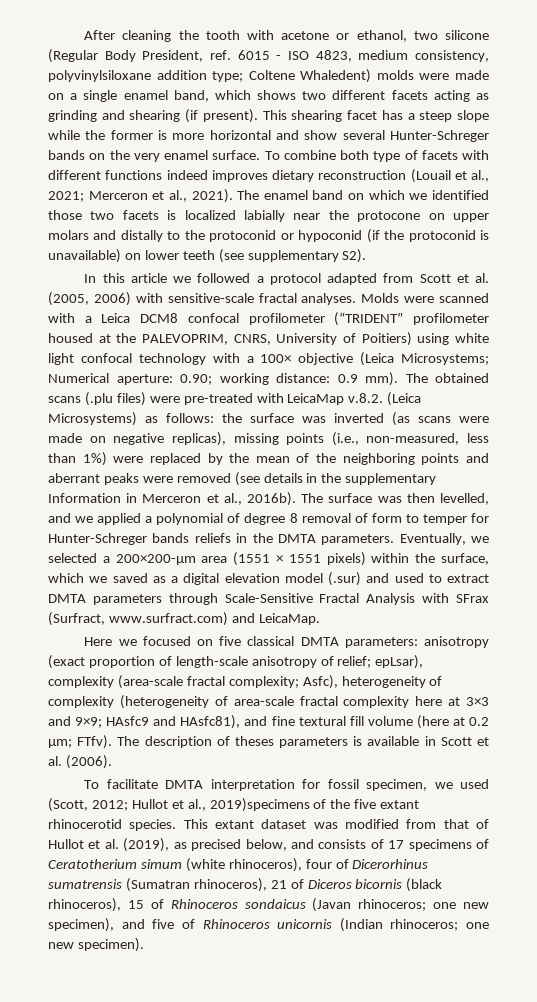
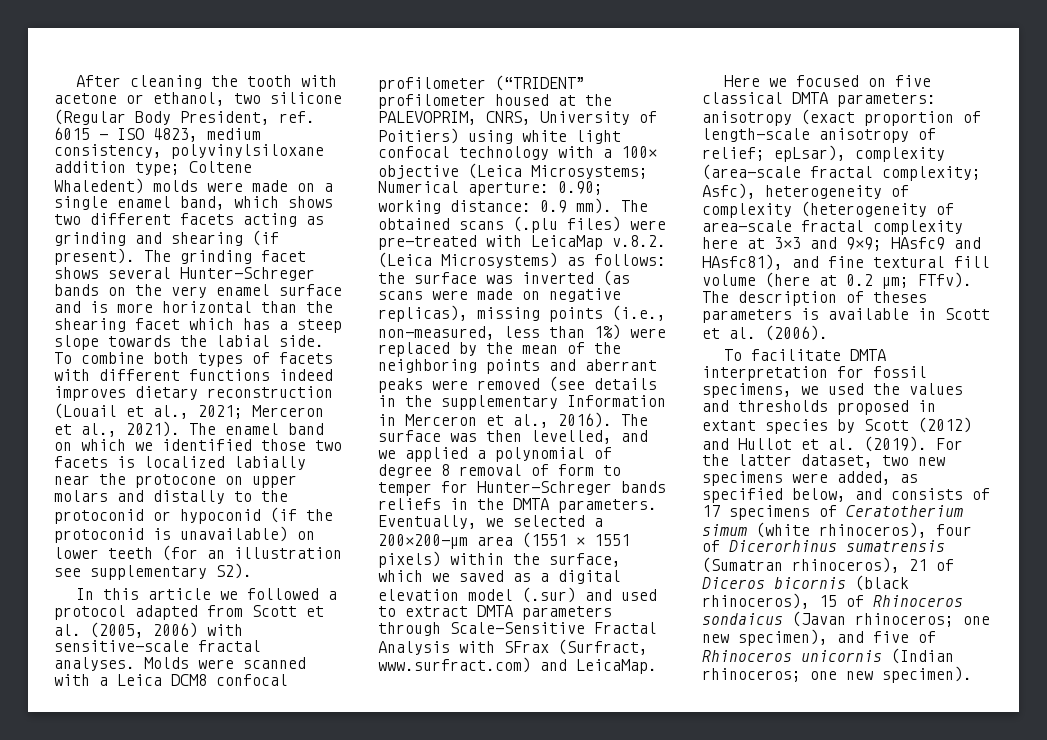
- This shearing facet has a steep slope while the former is more horizontal and show several Hunter-Schreger bands on the very enamel surface.
+ The grinding facet shows several Hunter-Schreger bands on the very enamel surface and is more horizontal than the shearing facet which has a steep slope towards the labial side.
- To combine both type of facets with different functions indeed improves dietary reconstruction (Louail et al., 2021; Merceron et al., 2021).
+ To combine both types of facets with different functions indeed improves dietary reconstruction (Louail et al., 2021; Merceron et al., 2021).
- The enamel band on which we identified those two facets is localized labially near the protocone on upper molars and distally to the protoconid or hypoconid (if the protoconid is unavailable) on lower teeth (see supplementary S2).
+ The enamel band on which we identified those two facets is localized labially near the protocone on upper molars and distally to the protoconid or hypoconid (if the protoconid is unavailable) on lower teeth (for an illustration see supplementary S2).
- The obtained scans (.plu files) were pre-treated with LeicaMap v.8.2. (Leica Microsystems) as follows: the surface was inverted (as scans were made on negative replicas), missing points (i.e., non-measured, less than 1%) were replaced by the mean of the neighboring points and aberrant peaks were removed (see details in the supplementary Information in Merceron et al., 2016b).
+ The obtained scans (.plu files) were pre-treated with LeicaMap v.8.2. (Leica Microsystems) as follows: the surface was inverted (as scans were made on negative replicas), missing points (i.e., non-measured, less than 1%) were replaced by the mean of the neighboring points and aberrant peaks were removed (see details in the supplementary Information in Merceron et al., 2016).
- To facilitate DMTA interpretation for fossil specimen, we used (Scott, 2012; Hullot et al., 2019)specimens of the five extant rhinocerotid species. This extant dataset was modified from that of Hullot et al. (2019), as precised below, and consists of 17 specimens of Ceratotherium simum (white rhinoceros), four of Dicerorhinus sumatrensis (Sumatran rhinoceros), 21 of Diceros bicornis (black rhinoceros), 15 of Rhinoceros sondaicus (Javan rhinoceros; one new specimen), and five of Rhinoceros unicornis (Indian rhinoceros; one new specimen).
+ To facilitate DMTA interpretation for fossil specimens, we used the values and thresholds proposed in extant species by Scott (2012) and Hullot et al. (2019). For the latter dataset, two new specimens were added, as specified below, and consists of 17 specimens of Ceratotherium simum (white rhinoceros), four of Dicerorhinus sumatrensis (Sumatran rhinoceros), 21 of Diceros bicornis (black rhinoceros), 15 of Rhinoceros sondaicus (Javan rhinoceros; one new specimen), and five of Rhinoceros unicornis (Indian rhinoceros; one new specimen).

